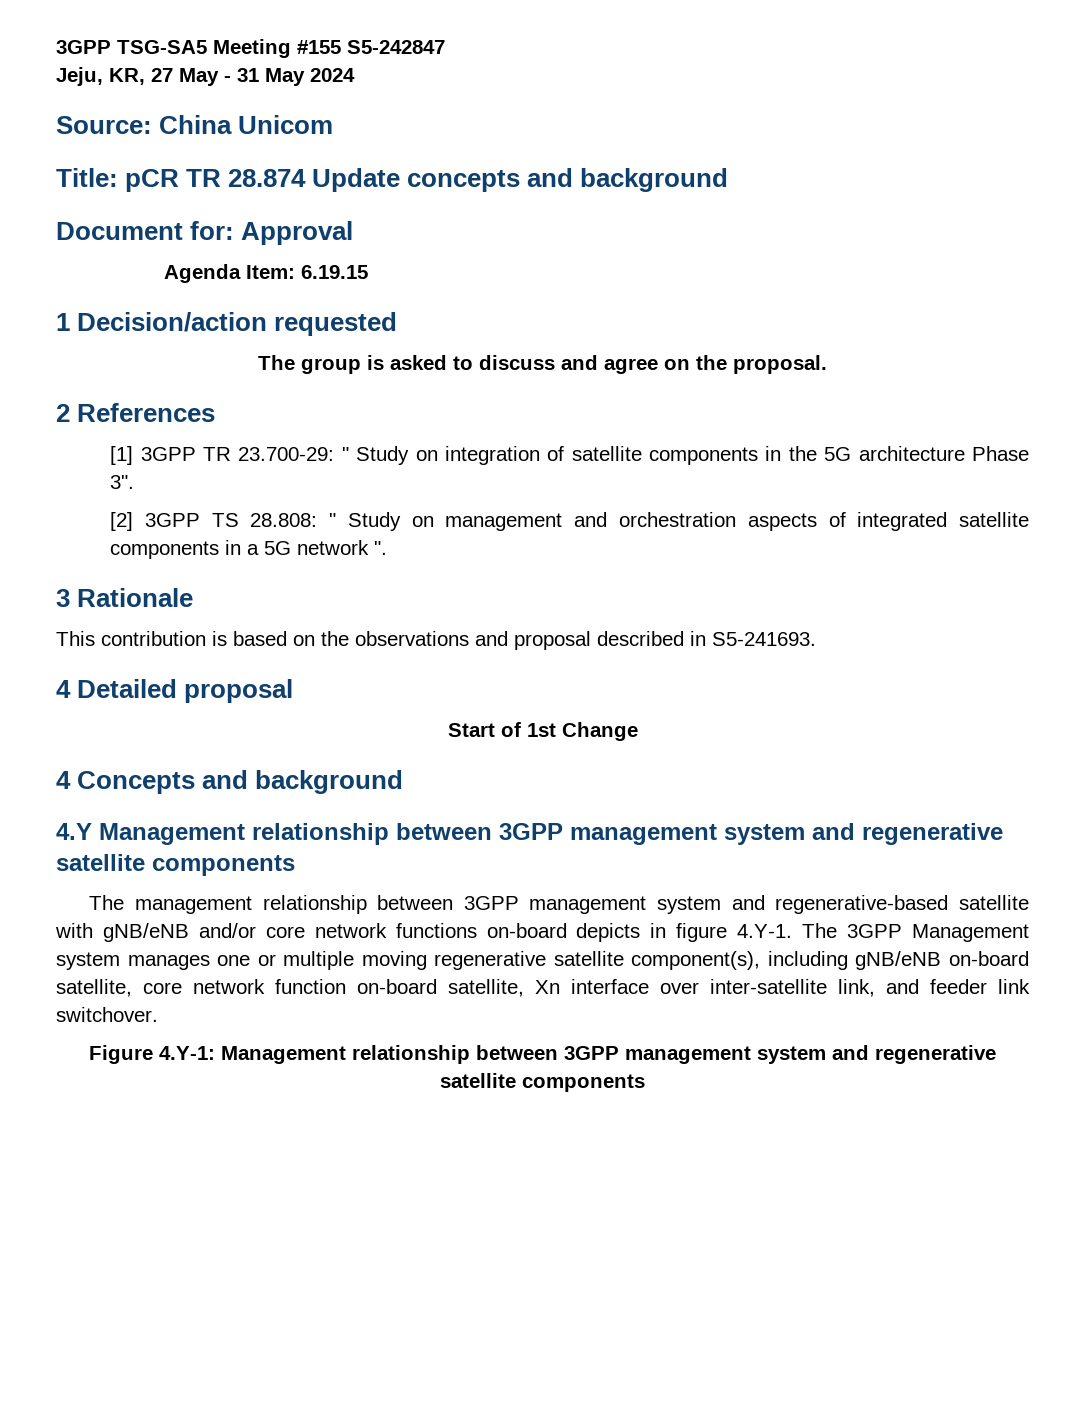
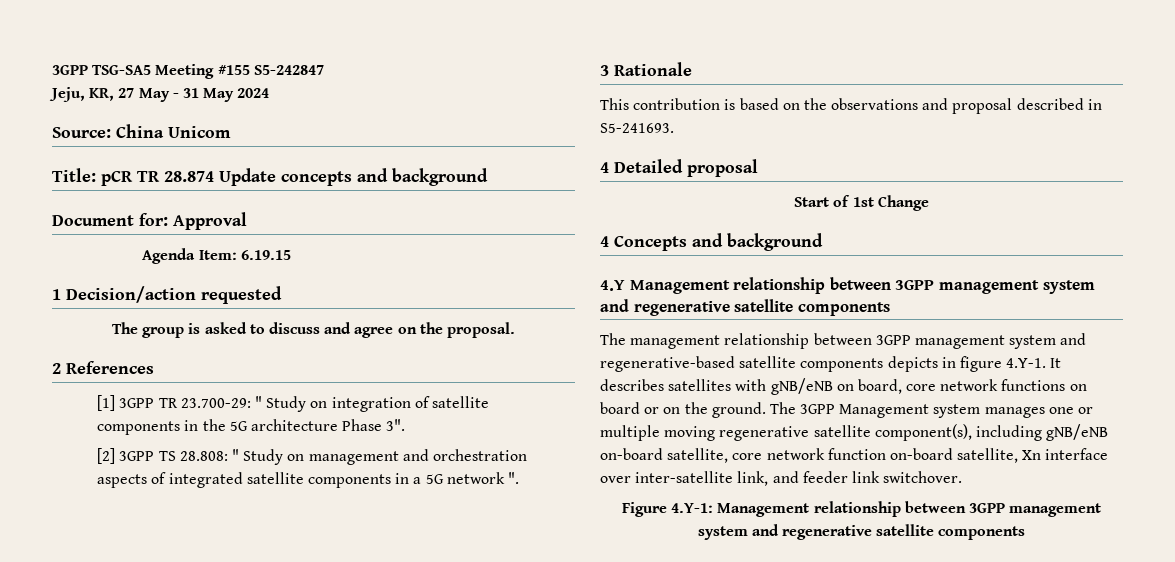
- The management relationship between 3GPP management system and regenerative-based satellite with gNB/eNB and/or core network functions on-board depicts in figure 4.Y-1. The 3GPP Management system manages one or multiple moving regenerative satellite component(s), including gNB/eNB on-board satellite, core network function on-board satellite, Xn interface over inter-satellite link, and feeder link switchover.
+ The management relationship between 3GPP management system and regenerative-based satellite components depicts in figure 4.Y-1. It describes satellites with gNB/eNB on board, core network functions on board or on the ground. The 3GPP Management system manages one or multiple moving regenerative satellite component(s), including gNB/eNB on-board satellite, core network function on-board satellite, Xn interface over inter-satellite link, and feeder link switchover.

